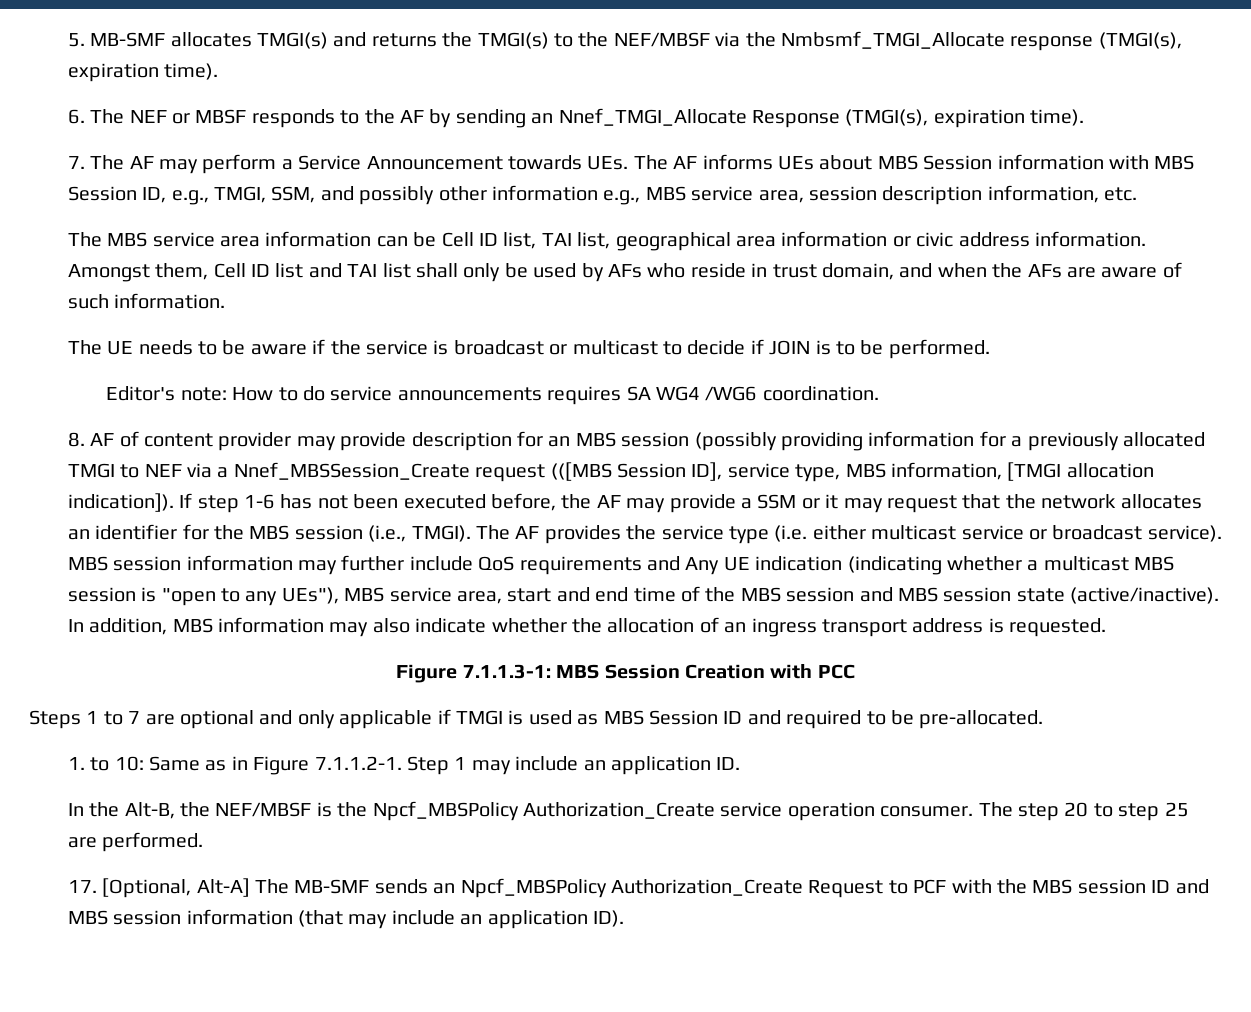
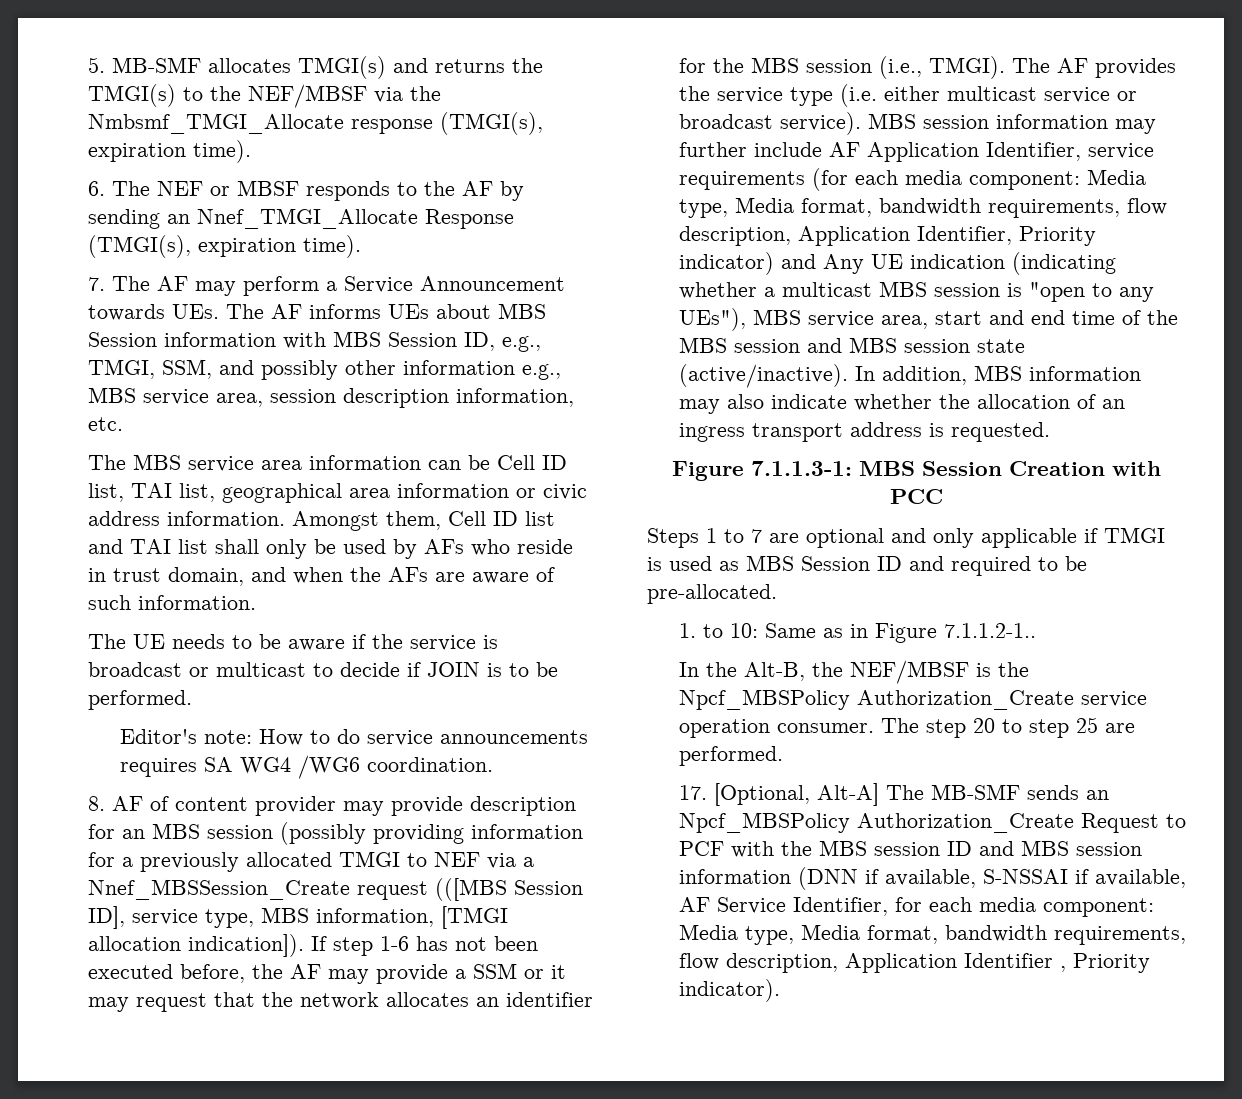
- MBS session information may further include QoS requirements and Any UE indication (indicating whether a multicast MBS session is "open to any UEs"), MBS service area, start and end time of the MBS session and MBS session state (active/inactive).
+ MBS session information may further include AF Application Identifier, service requirements (for each media component: Media type, Media format, bandwidth requirements, flow description, Application Identifier, Priority indicator) and Any UE indication (indicating whether a multicast MBS session is "open to any UEs"), MBS service area, start and end time of the MBS session and MBS session state (active/inactive).
- 1. to 10: Same as in Figure 7.1.1.2-1. Step 1 may include an application ID.
+ 1. to 10: Same as in Figure 7.1.1.2-1..
- 17. [Optional, Alt-A] The MB-SMF sends an Npcf_MBSPolicy Authorization_Create Request to PCF with the MBS session ID and MBS session information (that may include an application ID).
+ 17. [Optional, Alt-A] The MB-SMF sends an Npcf_MBSPolicy Authorization_Create Request to PCF with the MBS session ID and MBS session information (DNN if available, S-NSSAI if available, AF Service Identifier, for each media component: Media type, Media format, bandwidth requirements, flow description, Application Identifier , Priority indicator).

